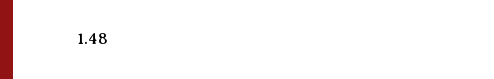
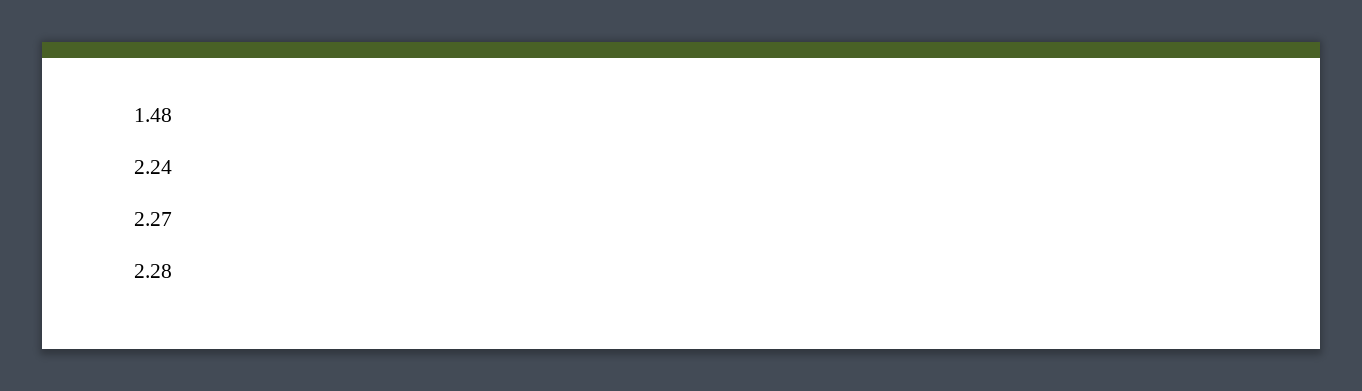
+ 2.24
+ 2.27
+ 2.28

